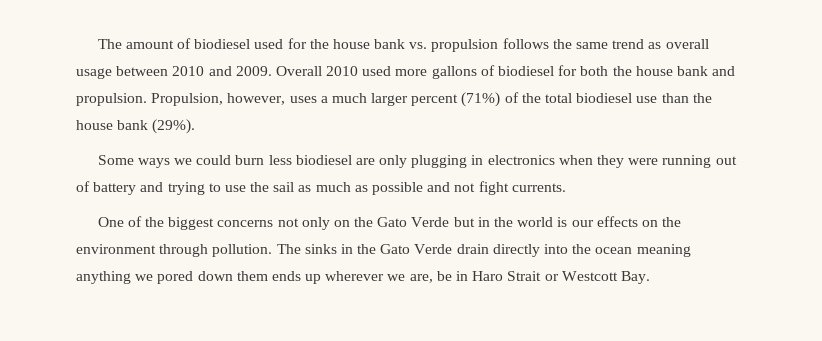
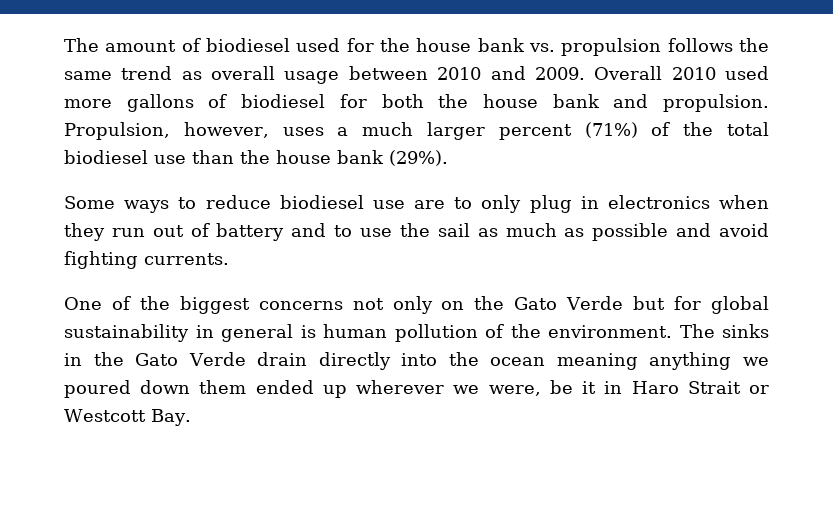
- Some ways we could burn less biodiesel are only plugging in electronics when they were running out of battery and trying to use the sail as much as possible and not fight currents.
+ Some ways to reduce biodiesel use are to only plug in electronics when they run out of battery and to use the sail as much as possible and avoid fighting currents.
- One of the biggest concerns not only on the Gato Verde but in the world is our effects on the environment through pollution.
+ One of the biggest concerns not only on the Gato Verde but for global sustainability in general is human pollution of the environment.
- The sinks in the Gato Verde drain directly into the ocean meaning anything we pored down them ends up wherever we are, be in Haro Strait or Westcott Bay.
+ The sinks in the Gato Verde drain directly into the ocean meaning anything we poured down them ended up wherever we were, be it in Haro Strait or Westcott Bay.

